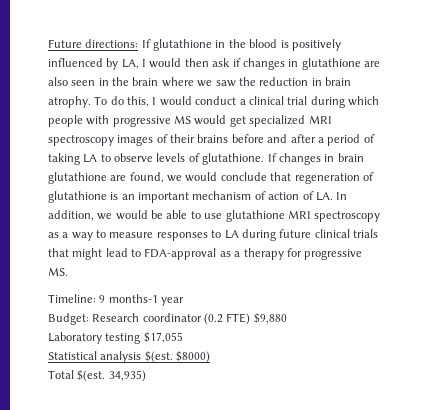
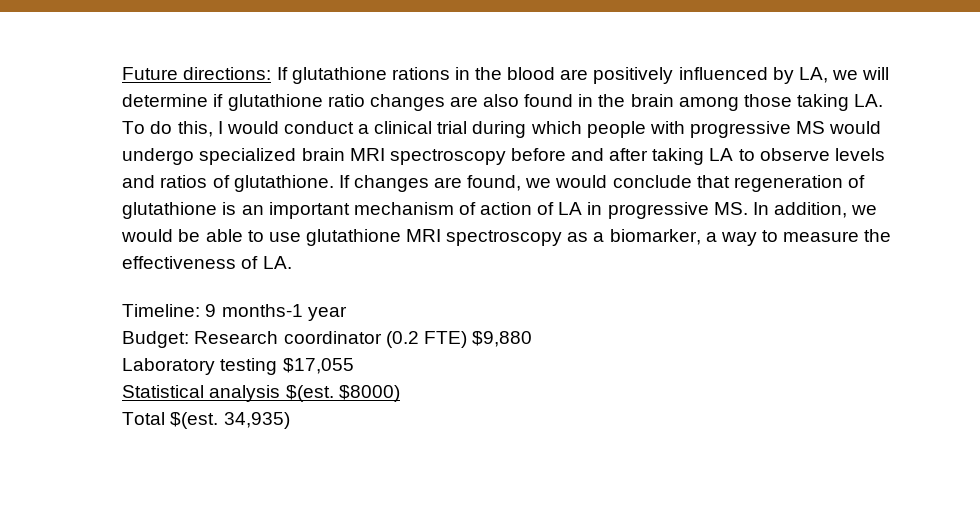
- Future directions: If glutathione in the blood is positively influenced by LA, I would then ask if changes in glutathione are also seen in the brain where we saw the reduction in brain atrophy. To do this, I would conduct a clinical trial during which people with progressive MS would get specialized MRI spectroscopy images of their brains before and after a period of taking LA to observe levels of glutathione.
+ Future directions: If glutathione rations in the blood are positively influenced by LA, we will determine if glutathione ratio changes are also found in the brain among those taking LA. To do this, I would conduct a clinical trial during which people with progressive MS would undergo specialized brain MRI spectroscopy before and after taking LA to observe levels and ratios of glutathione.
- If changes in brain glutathione are found, we would conclude that regeneration of glutathione is an important mechanism of action of LA. In addition, we would be able to use glutathione MRI spectroscopy as a way to measure responses to LA during future clinical trials that might lead to FDA-approval as a therapy for progressive MS.
+ If changes are found, we would conclude that regeneration of glutathione is an important mechanism of action of LA in progressive MS. In addition, we would be able to use glutathione MRI spectroscopy as a biomarker, a way to measure the effectiveness of LA.

